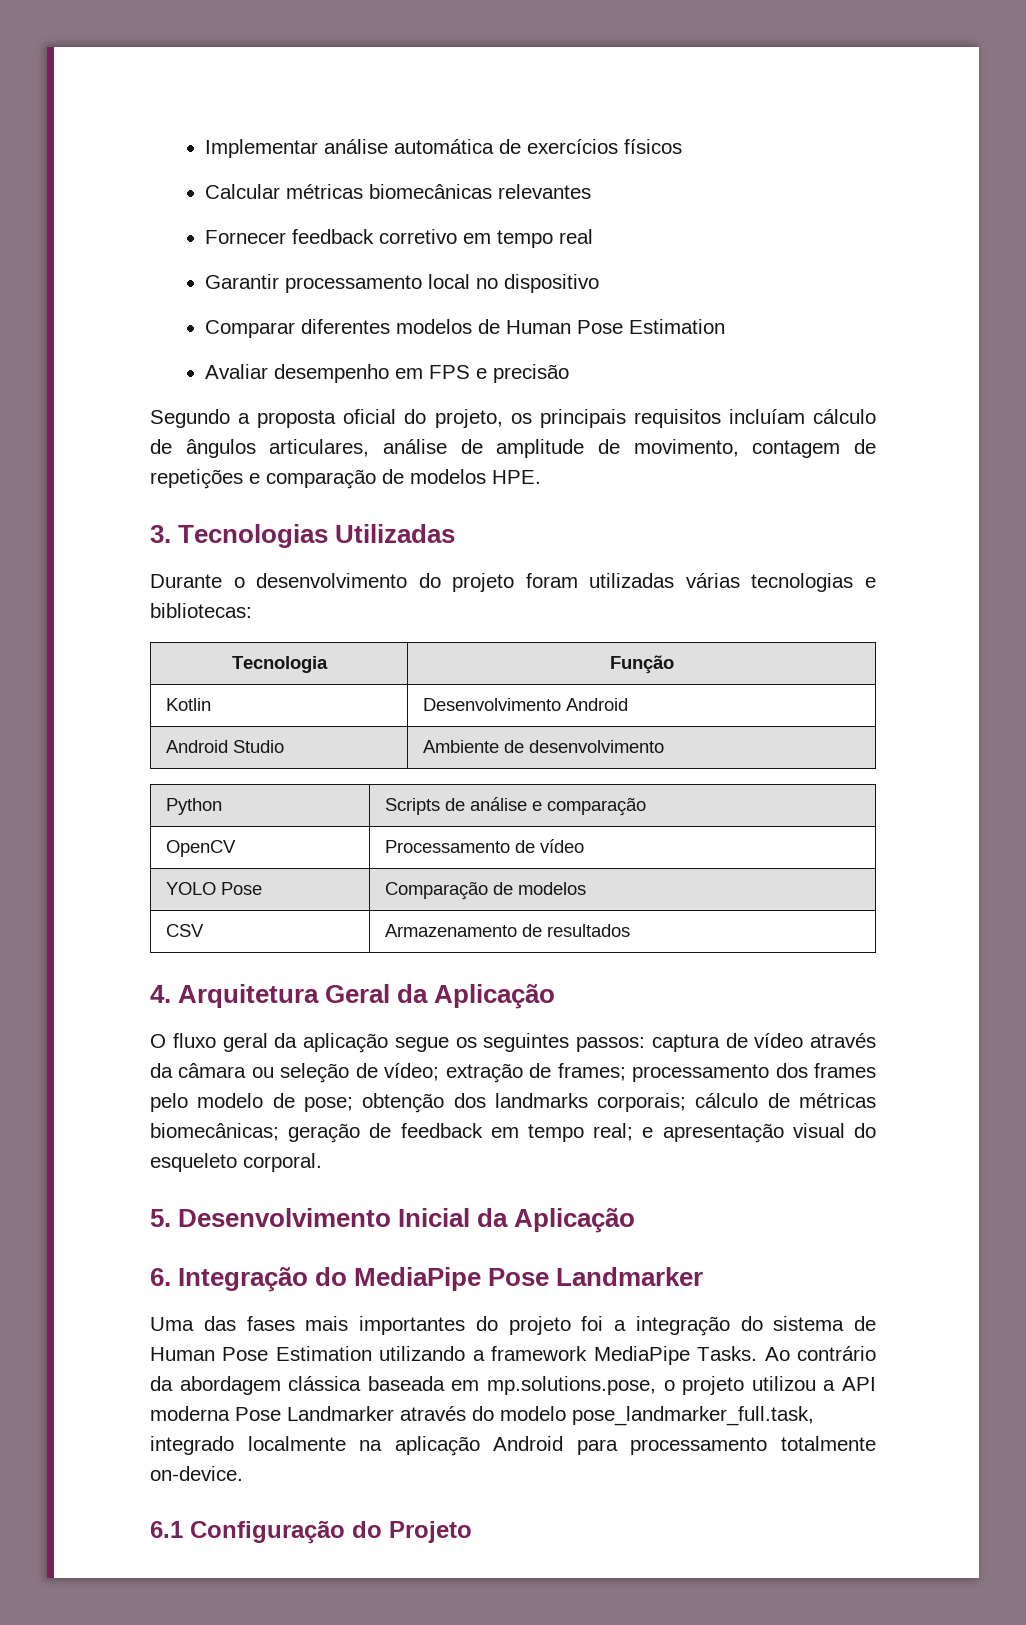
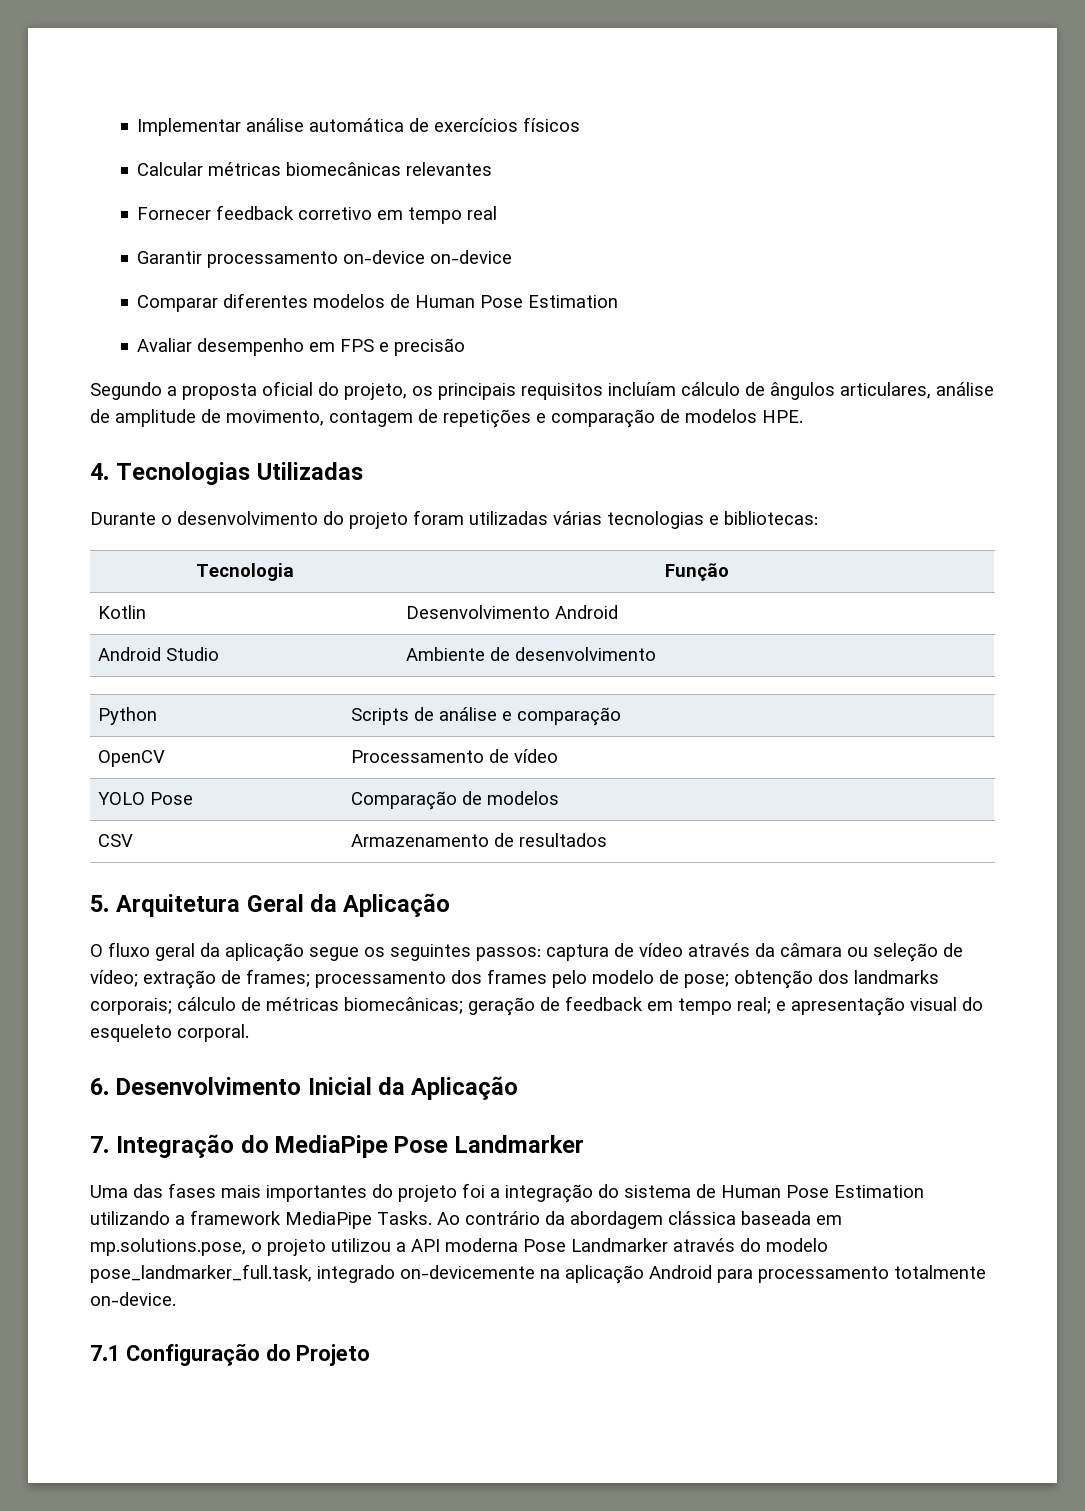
- Garantir processamento local no dispositivo
+ Garantir processamento on-device on-device
- 3. Tecnologias Utilizadas
+ 4. Tecnologias Utilizadas
- 4. Arquitetura Geral da Aplicação
+ 5. Arquitetura Geral da Aplicação
- 5. Desenvolvimento Inicial da Aplicação
+ 6. Desenvolvimento Inicial da Aplicação
- 6. Integração do MediaPipe Pose Landmarker
+ 7. Integração do MediaPipe Pose Landmarker
- Ao contrário da abordagem clássica baseada em mp.solutions.pose, o projeto utilizou a API moderna Pose Landmarker através do modelo pose_landmarker_full.task, integrado localmente na aplicação Android para processamento totalmente on-device.
+ Ao contrário da abordagem clássica baseada em mp.solutions.pose, o projeto utilizou a API moderna Pose Landmarker através do modelo pose_landmarker_full.task, integrado on-devicemente na aplicação Android para processamento totalmente on-device.
- 6.1 Configuração do Projeto
+ 7.1 Configuração do Projeto

